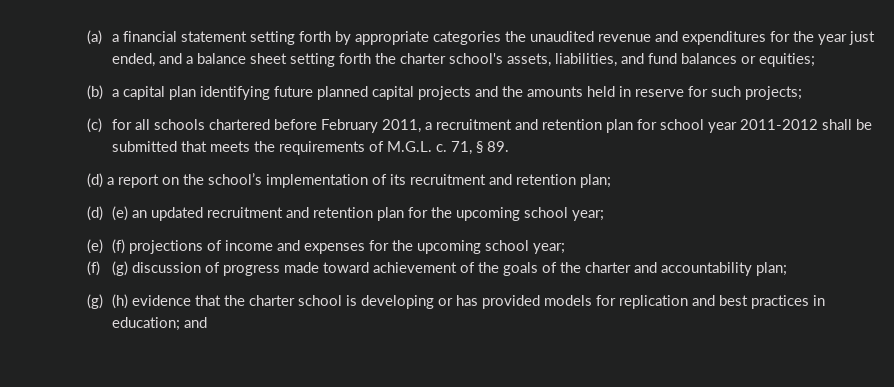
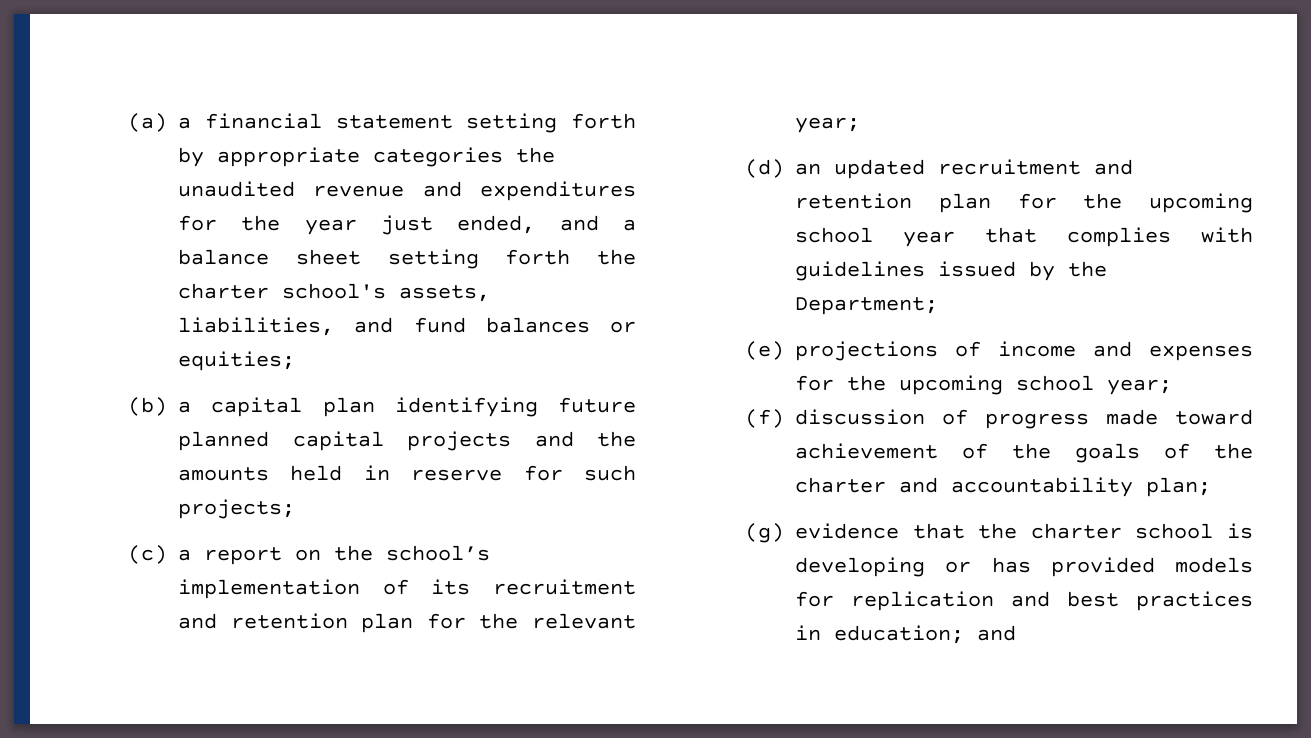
- (c) for all schools chartered before February 2011, a recruitment and retention plan for school year 2011-2012 shall be submitted that meets the requirements of M.G.L. c. 71, § 89.
- (d) a report on the school’s implementation of its recruitment and retention plan;
- (d) (e) an updated recruitment and retention plan for the upcoming school year;
- (e) (f) projections of income and expenses for the upcoming school year;
+ (c) a report on the school’s implementation of its recruitment and retention plan for the relevant year;
+ (d) an updated recruitment and retention plan for the upcoming school year that complies with guidelines issued by the Department;
+ (e) projections of income and expenses for the upcoming school year;
- (f) (g) discussion of progress made toward achievement of the goals of the charter and accountability plan;
+ (f) discussion of progress made toward achievement of the goals of the charter and accountability plan;
- (g) (h) evidence that the charter school is developing or has provided models for replication and best practices in education; and
+ (g) evidence that the charter school is developing or has provided models for replication and best practices in education; and

